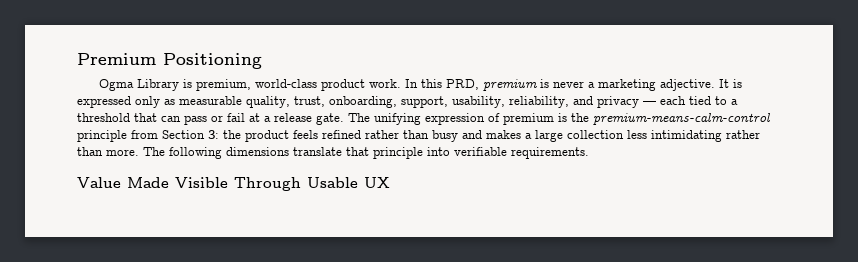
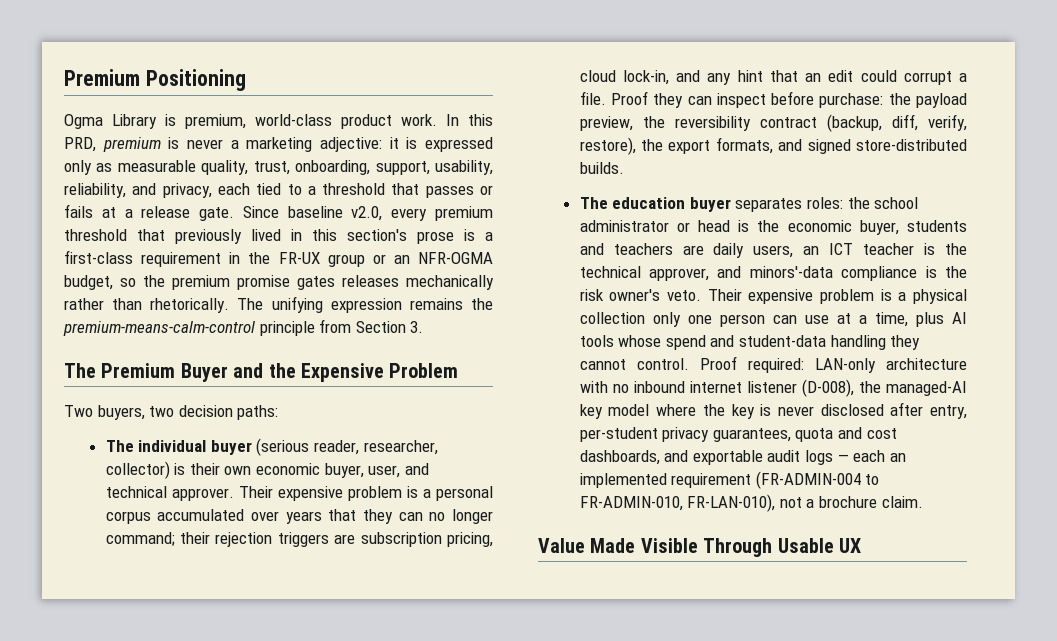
- In this PRD, premium is never a marketing adjective. It is expressed only as measurable quality, trust, onboarding, support, usability, reliability, and privacy — each tied to a threshold that can pass or fail at a release gate. The unifying expression of premium is the premium-means-calm-control principle from Section 3: the product feels refined rather than busy and makes a large collection less intimidating rather than more. The following dimensions translate that principle into verifiable requirements.
+ In this PRD, premium is never a marketing adjective: it is expressed only as measurable quality, trust, onboarding, support, usability, reliability, and privacy, each tied to a threshold that passes or fails at a release gate. Since baseline v2.0, every premium threshold that previously lived in this section's prose is a first-class requirement in the FR-UX group or an NFR-OGMA budget, so the premium promise gates releases mechanically rather than rhetorically. The unifying expression remains the premium-means-calm-control principle from Section 3.
+ The Premium Buyer and the Expensive Problem
+ Two buyers, two decision paths:
+ The individual buyer (serious reader, researcher, collector) is their own economic buyer, user, and technical approver. Their expensive problem is a personal corpus accumulated over years that they can no longer command; their rejection triggers are subscription pricing, cloud lock-in, and any hint that an edit could corrupt a file. Proof they can inspect before purchase: the payload preview, the reversibility contract (backup, diff, verify, restore), the export formats, and signed store-distributed builds.
+ The education buyer separates roles: the school administrator or head is the economic buyer, students and teachers are daily users, an ICT teacher is the technical approver, and minors'-data compliance is the risk owner's veto. Their expensive problem is a physical collection only one person can use at a time, plus AI tools whose spend and student-data handling they cannot control. Proof required: LAN-only architecture with no inbound internet listener (D-008), the managed-AI key model where the key is never disclosed after entry, per-student privacy guarantees, quota and cost dashboards, and exportable audit logs — each an implemented requirement (FR-ADMIN-004 to FR-ADMIN-010, FR-LAN-010), not a brochure claim.

